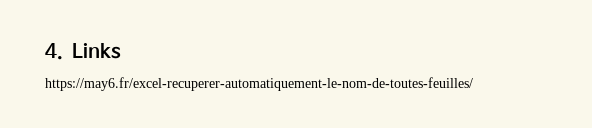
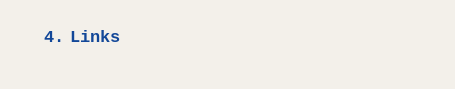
- https://may6.fr/excel-recuperer-automatiquement-le-nom-de-toutes-feuilles/

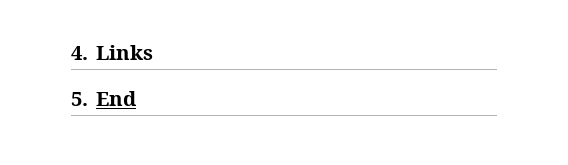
+ 5. End

